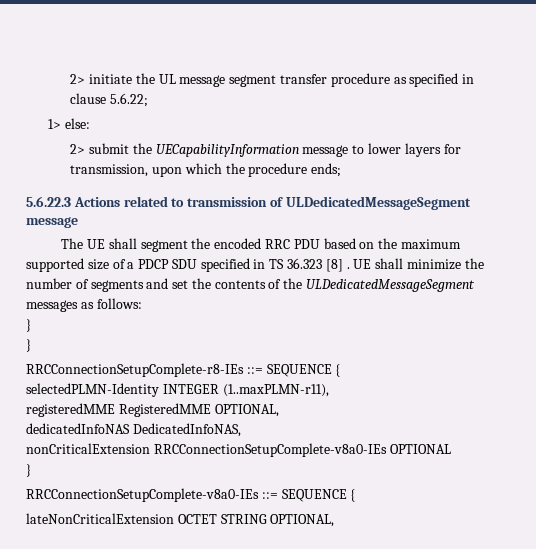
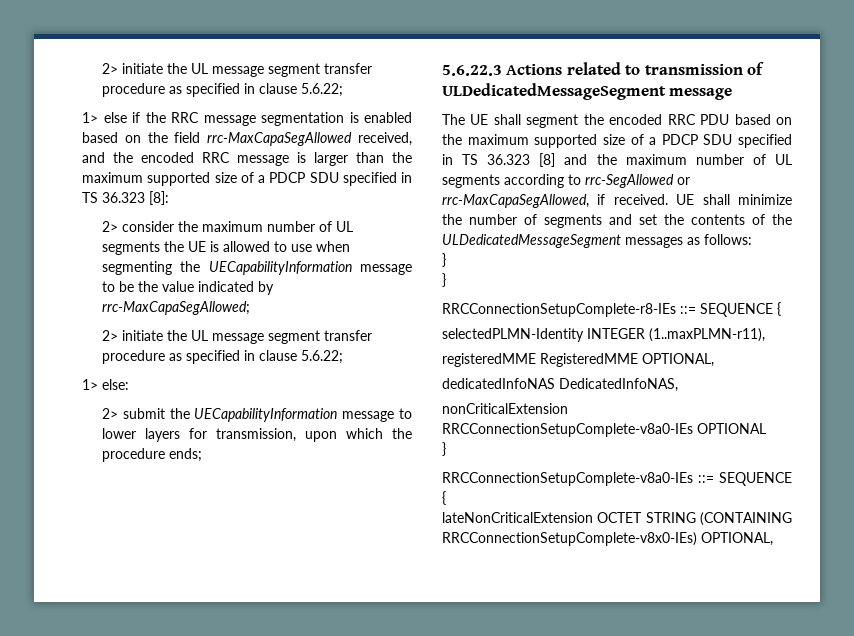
+ 1> else if the RRC message segmentation is enabled based on the field rrc-MaxCapaSegAllowed received, and the encoded RRC message is larger than the maximum supported size of a PDCP SDU specified in TS 36.323 [8]:
+ 2> consider the maximum number of UL segments the UE is allowed to use when segmenting the UECapabilityInformation message to be the value indicated by rrc-MaxCapaSegAllowed;
+ 2> initiate the UL message segment transfer procedure as specified in clause 5.6.22;
- The UE shall segment the encoded RRC PDU based on the maximum supported size of a PDCP SDU specified in TS 36.323 [8] .
+ The UE shall segment the encoded RRC PDU based on the maximum supported size of a PDCP SDU specified in TS 36.323 [8] and the maximum number of UL segments according to rrc-SegAllowed or rrc-MaxCapaSegAllowed, if received.
- lateNonCriticalExtension OCTET STRING OPTIONAL,
+ lateNonCriticalExtension OCTET STRING (CONTAINING RRCConnectionSetupComplete-v8x0-IEs) OPTIONAL,

